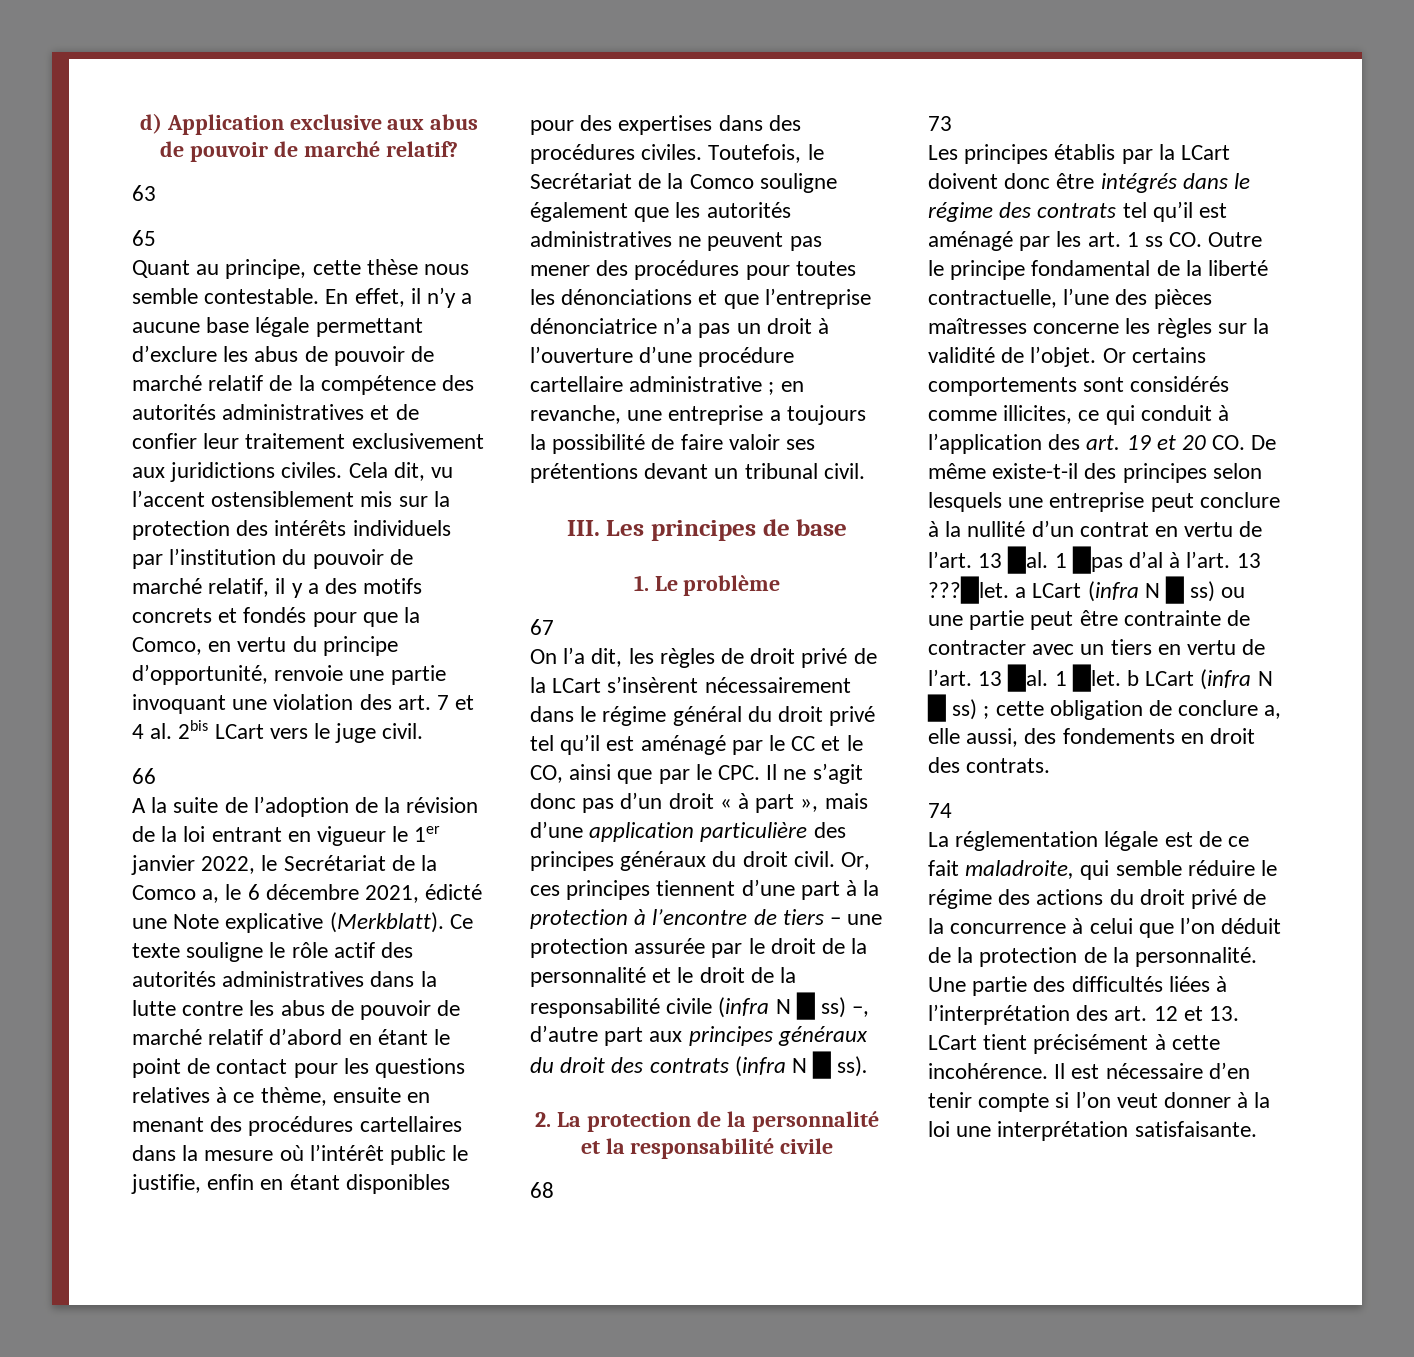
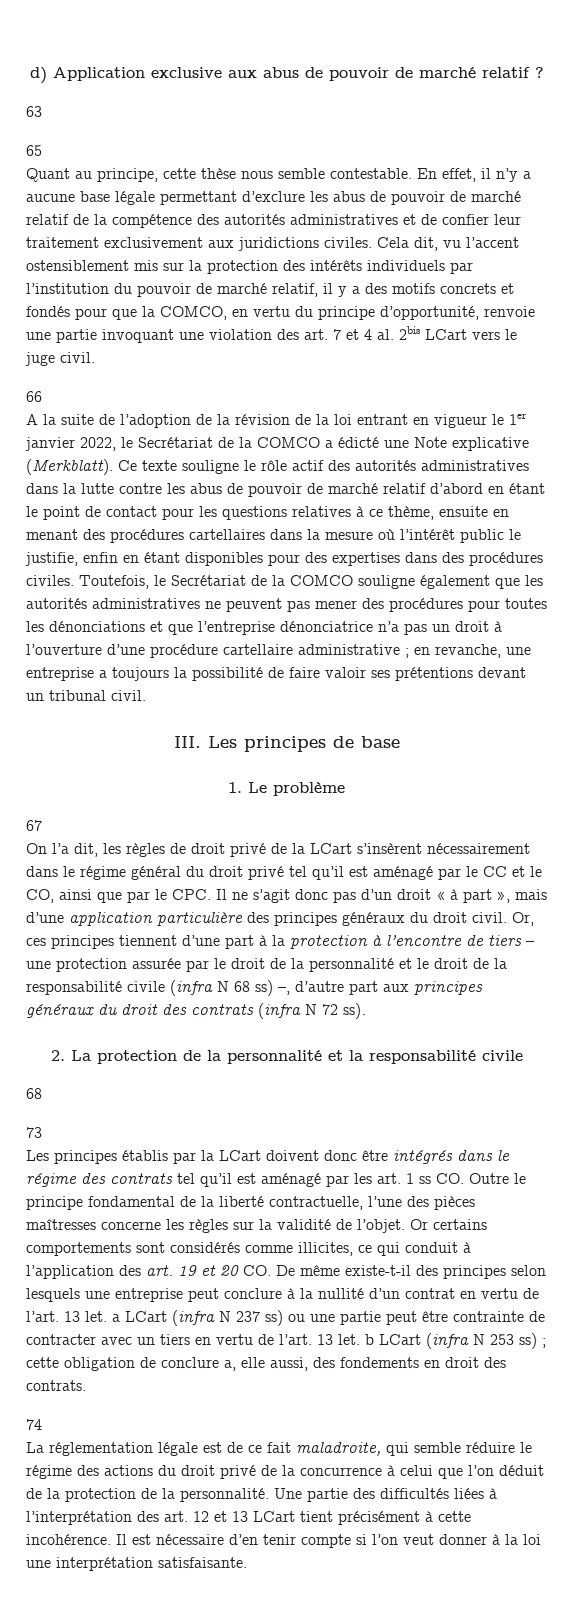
- d) Application exclusive aux abus de pouvoir de marché relatif?
+ d) Application exclusive aux abus de pouvoir de marché relatif ?
- Cela dit, vu l’accent ostensiblement mis sur la protection des intérêts individuels par l’institution du pouvoir de marché relatif, il y a des motifs concrets et fondés pour que la Comco, en vertu du principe d’opportunité, renvoie une partie invoquant une violation des art. 7 et 4 al. 2bis LCart vers le juge civil.
+ Cela dit, vu l’accent ostensiblement mis sur la protection des intérêts individuels par l’institution du pouvoir de marché relatif, il y a des motifs concrets et fondés pour que la COMCO, en vertu du principe d’opportunité, renvoie une partie invoquant une violation des art. 7 et 4 al. 2bis LCart vers le juge civil.
- A la suite de l’adoption de la révision de la loi entrant en vigueur le 1er janvier 2022, le Secrétariat de la Comco a, le 6 décembre 2021, édicté une Note explicative (Merkblatt).
+ A la suite de l’adoption de la révision de la loi entrant en vigueur le 1er janvier 2022, le Secrétariat de la COMCO a édicté une Note explicative (Merkblatt).
- Toutefois, le Secrétariat de la Comco souligne également que les autorités administratives ne peuvent pas mener des procédures pour toutes les dénonciations et que l’entreprise dénonciatrice n’a pas un droit à l’ouverture d’une procédure cartellaire administrative ; en revanche, une entreprise a toujours la possibilité de faire valoir ses prétentions devant un tribunal civil.
+ Toutefois, le Secrétariat de la COMCO souligne également que les autorités administratives ne peuvent pas mener des procédures pour toutes les dénonciations et que l’entreprise dénonciatrice n’a pas un droit à l’ouverture d’une procédure cartellaire administrative ; en revanche, une entreprise a toujours la possibilité de faire valoir ses prétentions devant un tribunal civil.
- Or, ces principes tiennent d’une part à la protection à l’encontre de tiers – une protection assurée par le droit de la personnalité et le droit de la responsabilité civile (infra N █ ss) –, d’autre part aux principes généraux du droit des contrats (infra N █ ss).
+ Or, ces principes tiennent d’une part à la protection à l’encontre de tiers – une protection assurée par le droit de la personnalité et le droit de la responsabilité civile (infra N 68 ss) –, d’autre part aux principes généraux du droit des contrats (infra N 72 ss).
- 13 █al. 1 █pas d’al à l’art. 13 ???█let. a LCart (infra N █ ss) ou une partie peut être contrainte de contracter avec un tiers en vertu de l’art.
+ 13 let. a LCart (infra N 237 ss) ou une partie peut être contrainte de contracter avec un tiers en vertu de l’art.
- 13 █al. 1 █let. b LCart (infra N █ ss) ; cette obligation de conclure a, elle aussi, des fondements en droit des contrats.
+ 13 let. b LCart (infra N 253 ss) ; cette obligation de conclure a, elle aussi, des fondements en droit des contrats.
- Une partie des difficultés liées à l’interprétation des art. 12 et 13. LCart tient précisément à cette incohérence.
+ Une partie des difficultés liées à l’interprétation des art. 12 et 13 LCart tient précisément à cette incohérence.

